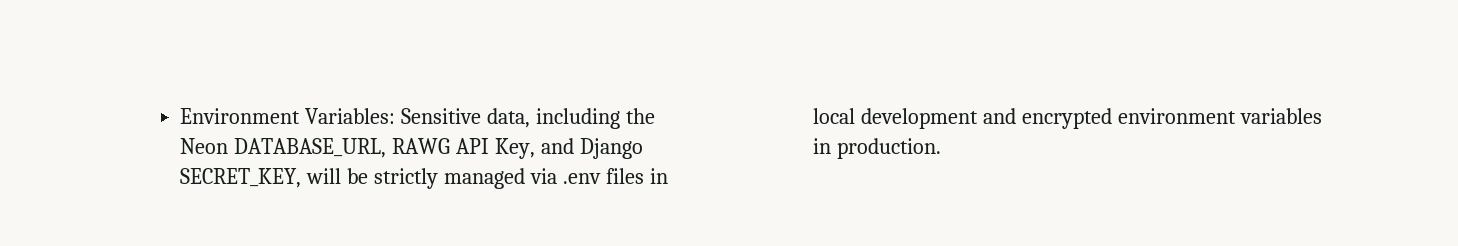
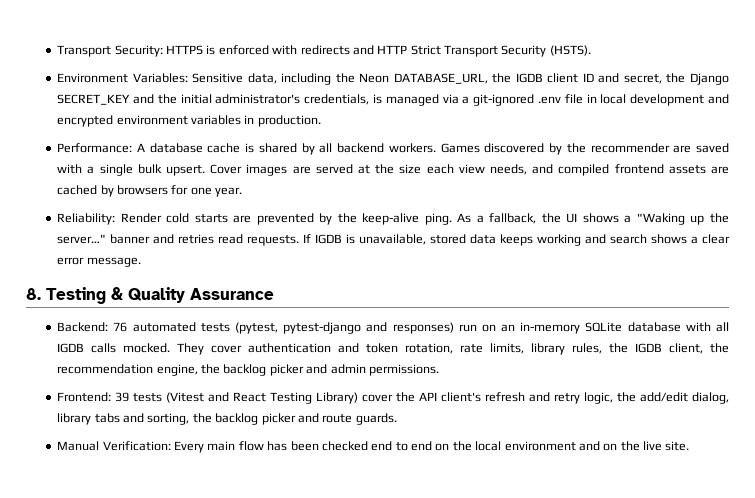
+ Transport Security: HTTPS is enforced with redirects and HTTP Strict Transport Security (HSTS).
- Environment Variables: Sensitive data, including the Neon DATABASE_URL, RAWG API Key, and Django SECRET_KEY, will be strictly managed via .env files in local development and encrypted environment variables in production.
+ Environment Variables: Sensitive data, including the Neon DATABASE_URL, the IGDB client ID and secret, the Django SECRET_KEY and the initial administrator's credentials, is managed via a git-ignored .env file in local development and encrypted environment variables in production.
+ Performance: A database cache is shared by all backend workers. Games discovered by the recommender are saved with a single bulk upsert. Cover images are served at the size each view needs, and compiled frontend assets are cached by browsers for one year.
+ Reliability: Render cold starts are prevented by the keep-alive ping. As a fallback, the UI shows a "Waking up the server…" banner and retries read requests. If IGDB is unavailable, stored data keeps working and search shows a clear error message.
+ 8. Testing & Quality Assurance
+ Backend: 76 automated tests (pytest, pytest-django and responses) run on an in-memory SQLite database with all IGDB calls mocked. They cover authentication and token rotation, rate limits, library rules, the IGDB client, the recommendation engine, the backlog picker and admin permissions.
+ Frontend: 39 tests (Vitest and React Testing Library) cover the API client's refresh and retry logic, the add/edit dialog, library tabs and sorting, the backlog picker and route guards.
+ Manual Verification: Every main flow has been checked end to end on the local environment and on the live site.

